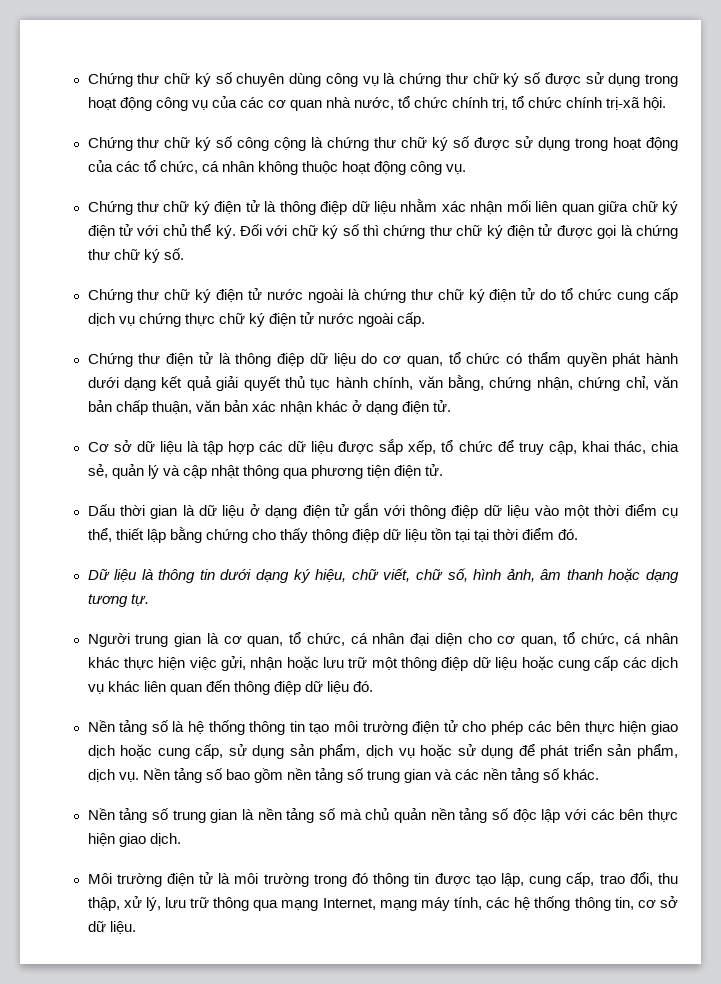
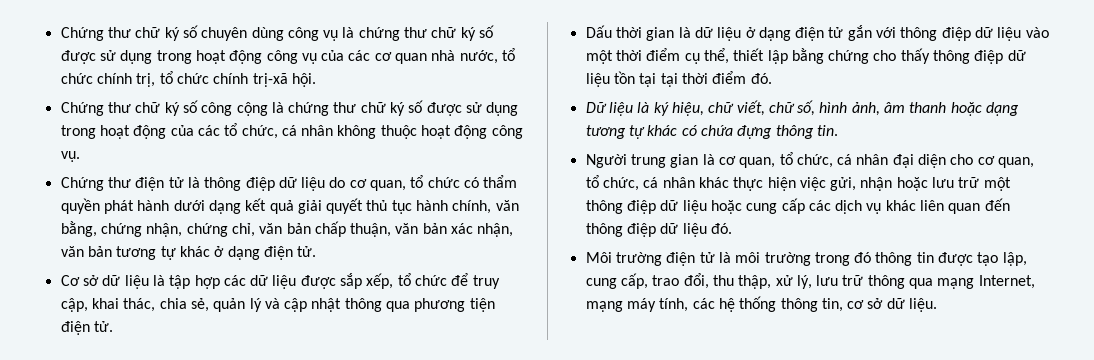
- Chứng thư chữ ký điện tử là thông điệp dữ liệu nhằm xác nhận mối liên quan giữa chữ ký điện tử với chủ thể ký. Đối với chữ ký số thì chứng thư chữ ký điện tử được gọi là chứng thư chữ ký số.
- Chứng thư chữ ký điện tử nước ngoài là chứng thư chữ ký điện tử do tổ chức cung cấp dịch vụ chứng thực chữ ký điện tử nước ngoài cấp.
- Chứng thư điện tử là thông điệp dữ liệu do cơ quan, tổ chức có thẩm quyền phát hành dưới dạng kết quả giải quyết thủ tục hành chính, văn bằng, chứng nhận, chứng chỉ, văn bản chấp thuận, văn bản xác nhận khác ở dạng điện tử.
+ Chứng thư điện tử là thông điệp dữ liệu do cơ quan, tổ chức có thẩm quyền phát hành dưới dạng kết quả giải quyết thủ tục hành chính, văn bằng, chứng nhận, chứng chỉ, văn bản chấp thuận, văn bản xác nhận, văn bản tương tự khác ở dạng điện tử.
- Dữ liệu là thông tin dưới dạng ký hiệu, chữ viết, chữ số, hình ảnh, âm thanh hoặc dạng tương tự.
+ Dữ liệu là ký hiệu, chữ viết, chữ số, hình ảnh, âm thanh hoặc dạng tương tự khác có chứa đựng thông tin.
- Nền tảng số là hệ thống thông tin tạo môi trường điện tử cho phép các bên thực hiện giao dịch hoặc cung cấp, sử dụng sản phẩm, dịch vụ hoặc sử dụng để phát triển sản phẩm, dịch vụ. Nền tảng số bao gồm nền tảng số trung gian và các nền tảng số khác.
- Nền tảng số trung gian là nền tảng số mà chủ quản nền tảng số độc lập với các bên thực hiện giao dịch.

